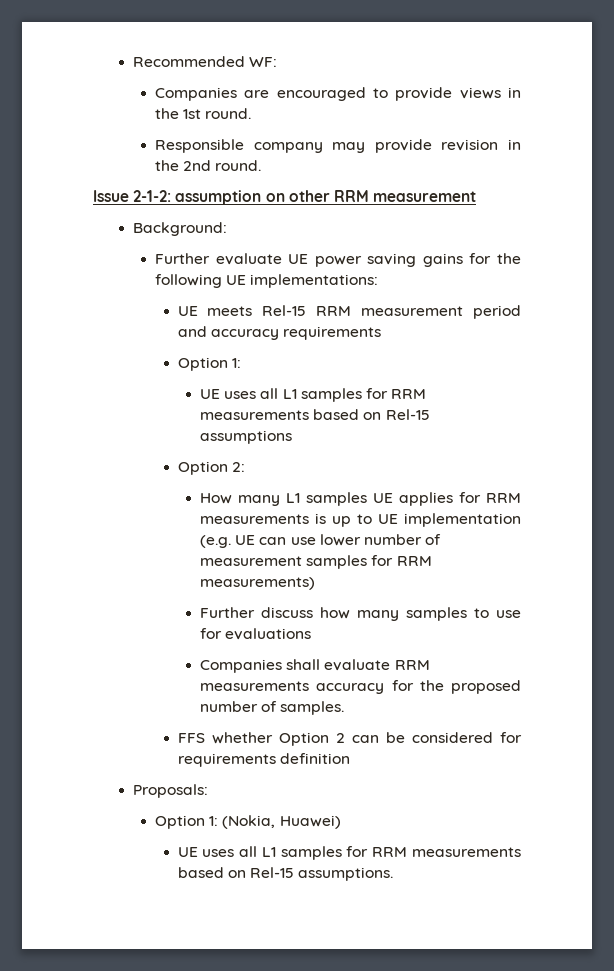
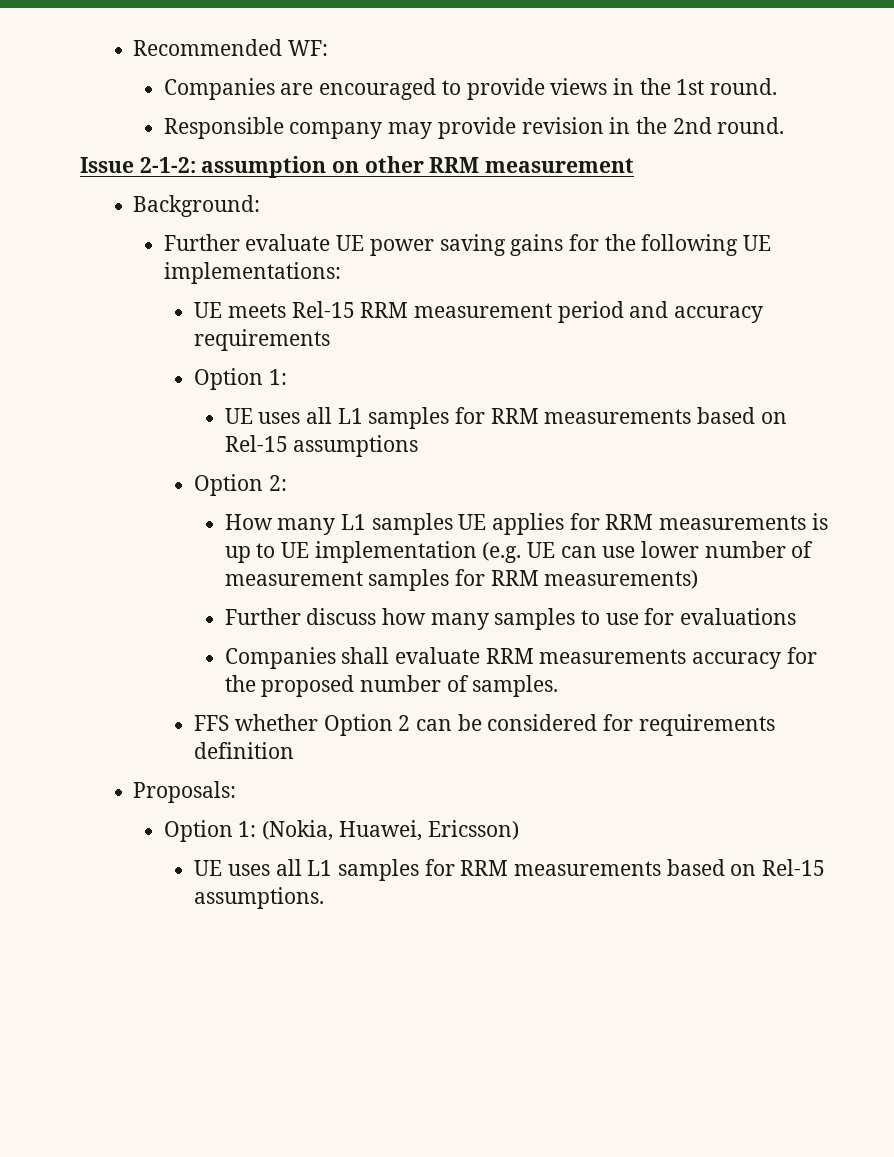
- Option 1: (Nokia, Huawei)
+ Option 1: (Nokia, Huawei, Ericsson)

